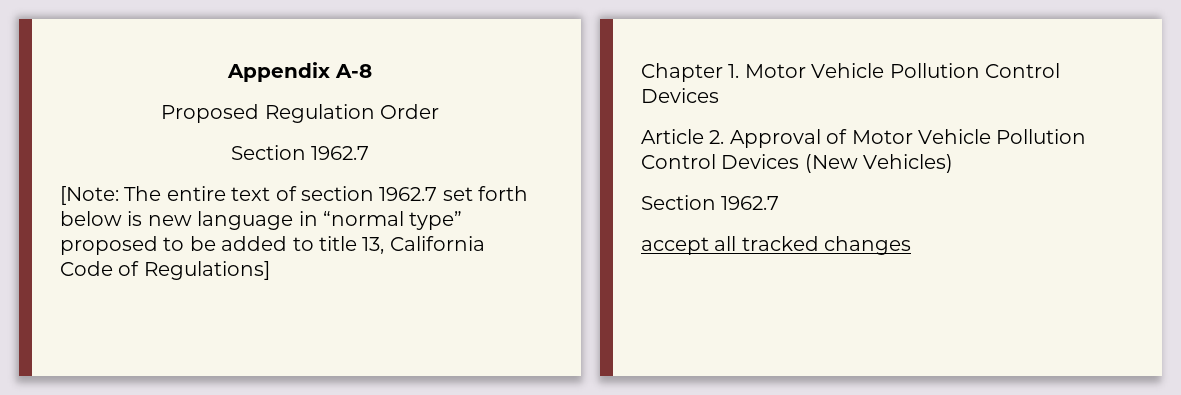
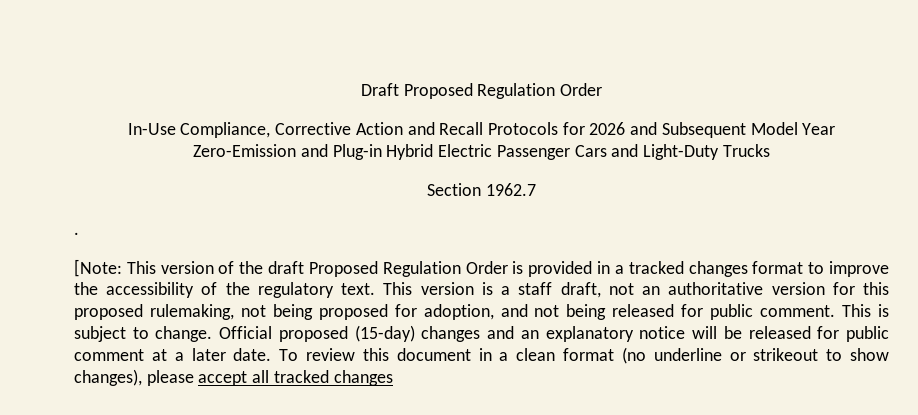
- Appendix A-8
- Proposed Regulation Order
+ Draft Proposed Regulation Order
+ In-Use Compliance, Corrective Action and Recall Protocols for 2026 and Subsequent Model Year Zero-Emission and Plug-in Hybrid Electric Passenger Cars and Light-Duty Trucks
  Section 1962.7
- [Note: The entire text of section 1962.7 set forth below is new language in “normal type” proposed to be added to title 13, California Code of Regulations]
- Chapter 1. Motor Vehicle Pollution Control Devices
- Article 2. Approval of Motor Vehicle Pollution Control Devices (New Vehicles)
- Section 1962.7
- accept all tracked changes
+ .
+ [Note: This version of the draft Proposed Regulation Order is provided in a tracked changes format to improve the accessibility of the regulatory text. This version is a staff draft, not an authoritative version for this proposed rulemaking, not being proposed for adoption, and not being released for public comment. This is subject to change. Official proposed (15-day) changes and an explanatory notice will be released for public comment at a later date. To review this document in a clean format (no underline or strikeout to show changes), please accept all tracked changes

